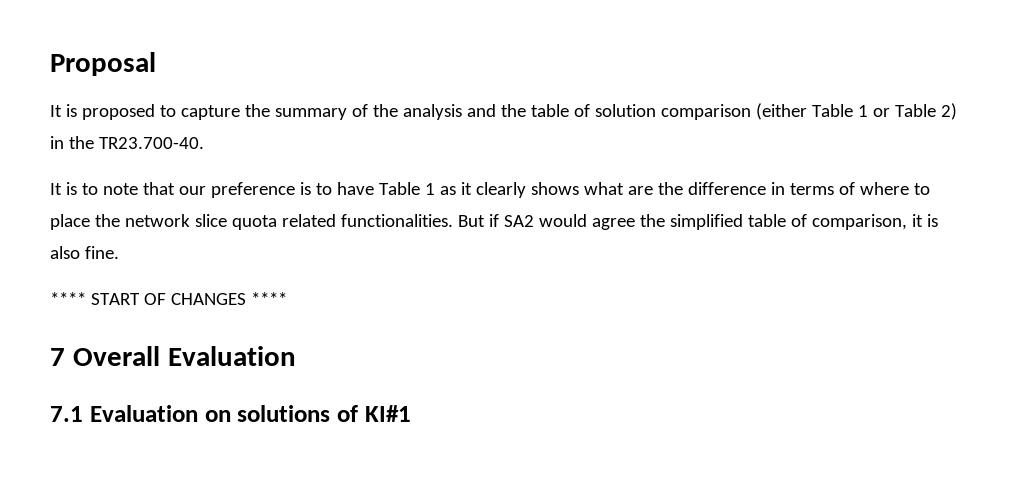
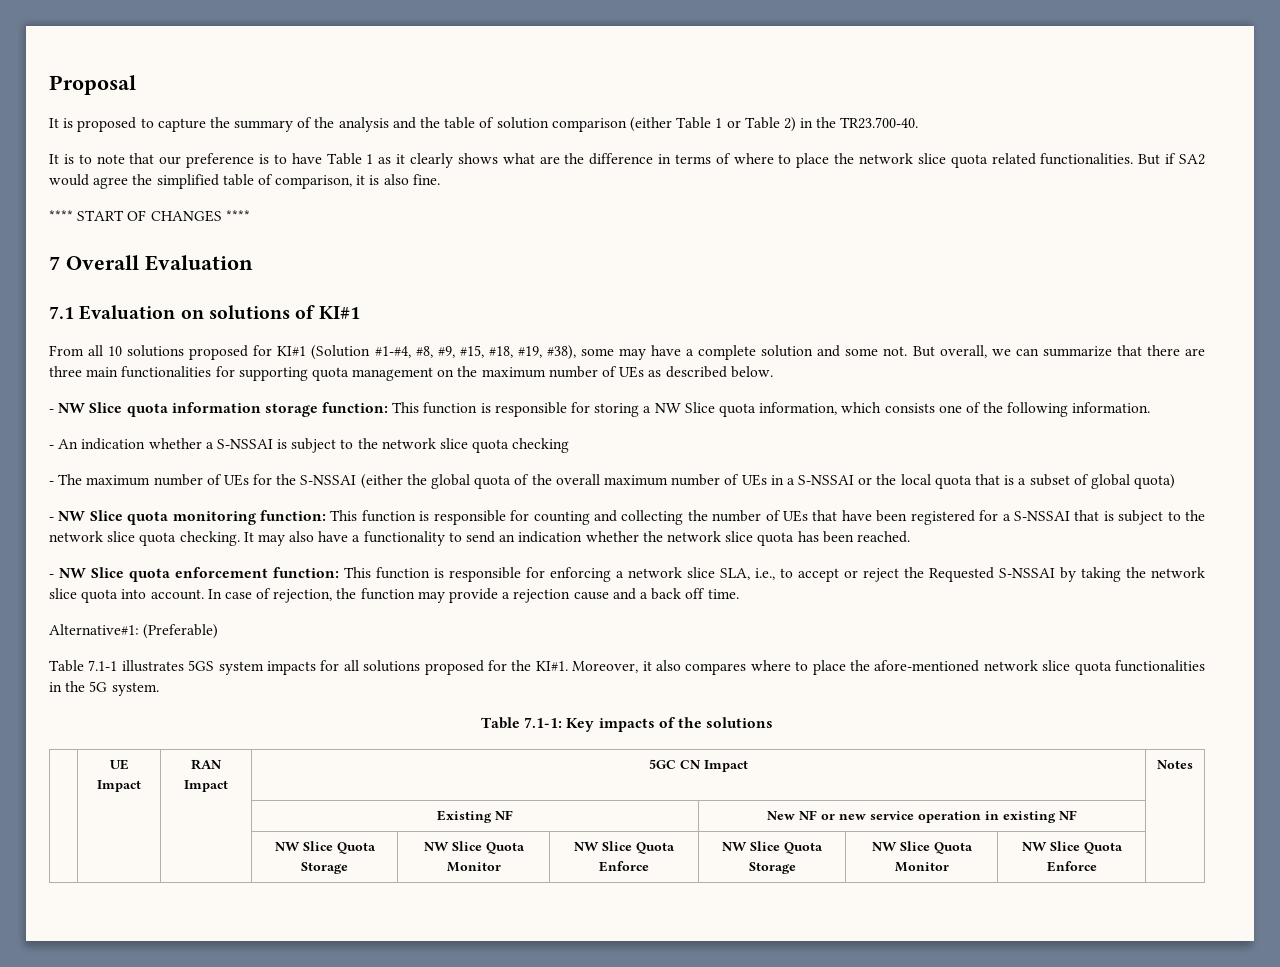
+ From all 10 solutions proposed for KI#1 (Solution #1-#4, #8, #9, #15, #18, #19, #38), some may have a complete solution and some not. But overall, we can summarize that there are three main functionalities for supporting quota management on the maximum number of UEs as described below.
+ - NW Slice quota information storage function: This function is responsible for storing a NW Slice quota information, which consists one of the following information.
+ - An indication whether a S-NSSAI is subject to the network slice quota checking
+ - The maximum number of UEs for the S-NSSAI (either the global quota of the overall maximum number of UEs in a S-NSSAI or the local quota that is a subset of global quota)
+ - NW Slice quota monitoring function: This function is responsible for counting and collecting the number of UEs that have been registered for a S-NSSAI that is subject to the network slice quota checking. It may also have a functionality to send an indication whether the network slice quota has been reached.
+ - NW Slice quota enforcement function: This function is responsible for enforcing a network slice SLA, i.e., to accept or reject the Requested S-NSSAI by taking the network slice quota into account. In case of rejection, the function may provide a rejection cause and a back off time.
+ Alternative#1: (Preferable)
+ Table 7.1-1 illustrates 5GS system impacts for all solutions proposed for the KI#1. Moreover, it also compares where to place the afore-mentioned network slice quota functionalities in the 5G system.
+ Table 7.1-1: Key impacts of the solutions
+ | UE Impact | RAN Impact | 5GC CN Impact | Notes
+ | | | Existing NF | New NF or new service operation in existing NF |
+ | | | NW Slice Quota Storage | NW Slice Quota Monitor | NW Slice Quota Enforce | NW Slice Quota Storage | NW Slice Quota Monitor | NW Slice Quota Enforce |

